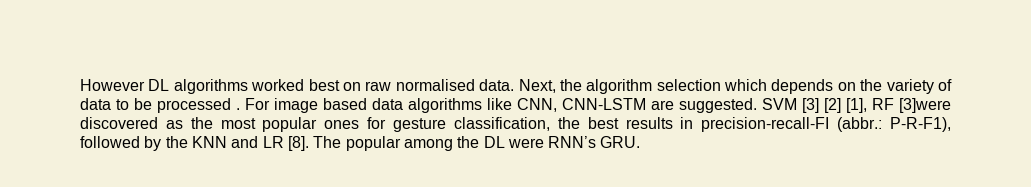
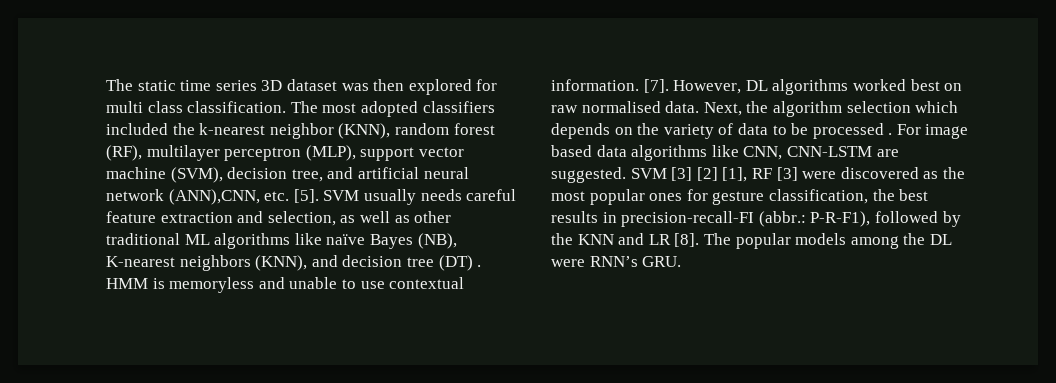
- However DL algorithms worked best on raw normalised data.
+ The static time series 3D dataset was then explored for multi class classification. The most adopted classifiers included the k-nearest neighbor (KNN), random forest (RF), multilayer perceptron (MLP), support vector machine (SVM), decision tree, and artificial neural network (ANN),CNN, etc. [5]. SVM usually needs careful feature extraction and selection, as well as other traditional ML algorithms like naïve Bayes (NB), K-nearest neighbors (KNN), and decision tree (DT) . HMM is memoryless and unable to use contextual information. [7]. However, DL algorithms worked best on raw normalised data.
- SVM [3] [2] [1], RF [3]were discovered as the most popular ones for gesture classification, the best results in precision-recall-FI (abbr.: P-R-F1), followed by the KNN and LR [8].
+ SVM [3] [2] [1], RF [3] were discovered as the most popular ones for gesture classification, the best results in precision-recall-FI (abbr.: P-R-F1), followed by the KNN and LR [8].
- The popular among the DL were RNN’s GRU.
+ The popular models among the DL were RNN’s GRU.

